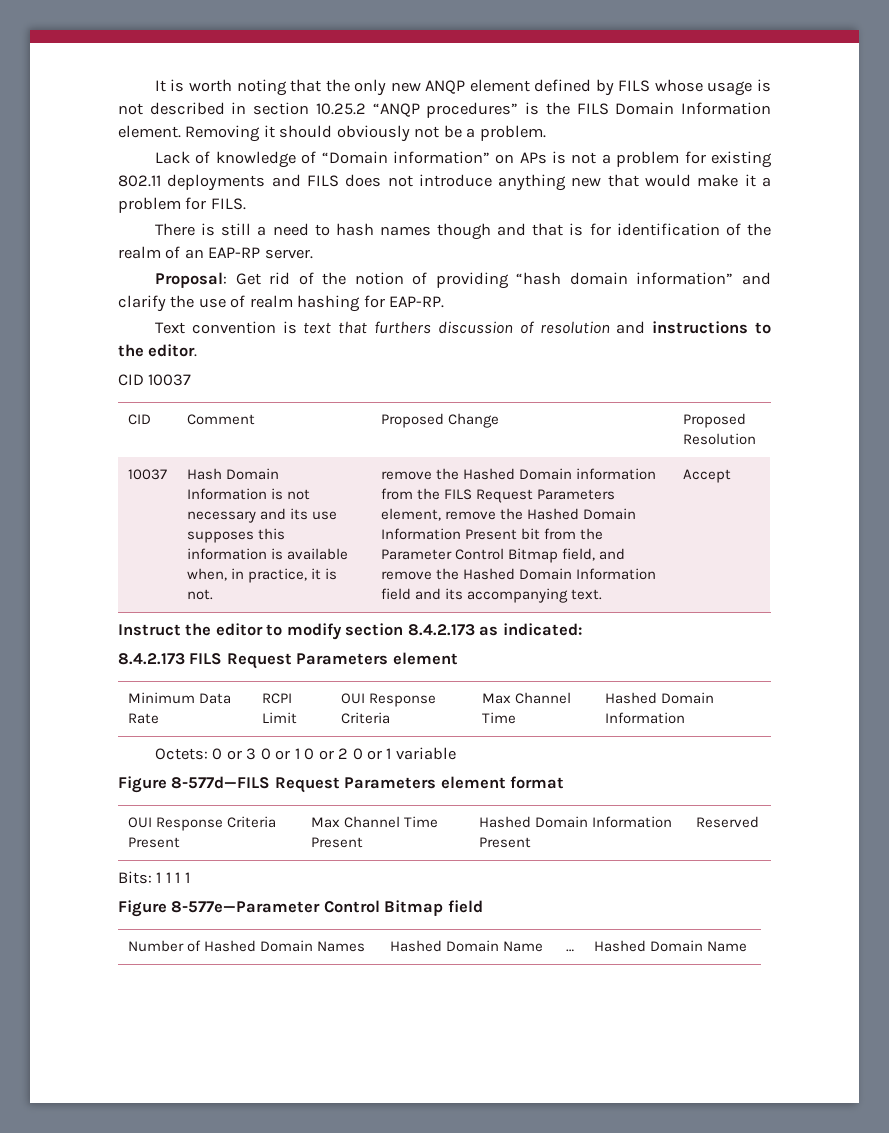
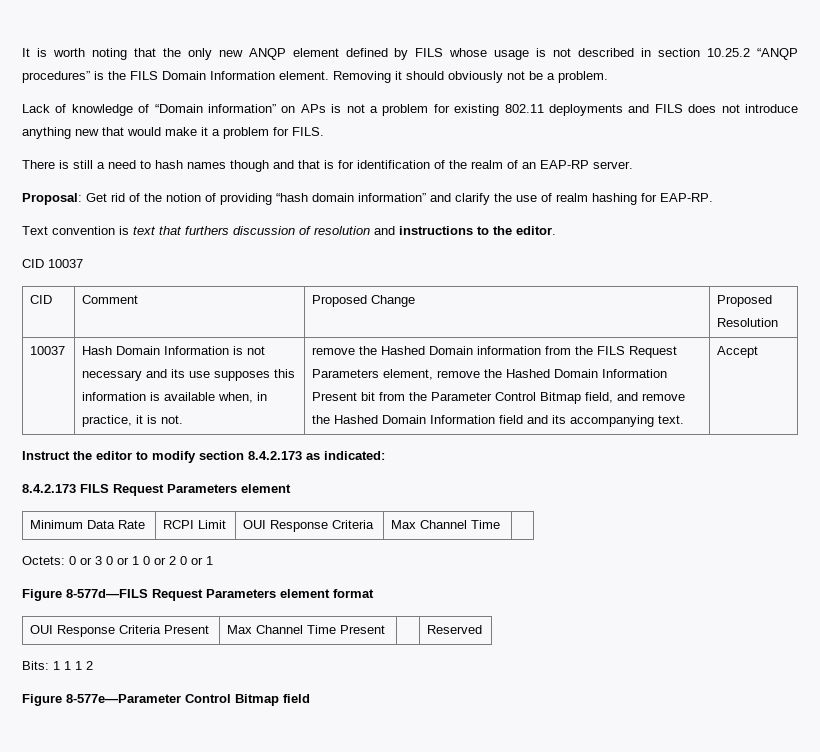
- Minimum Data Rate | RCPI Limit | OUI Response Criteria | Max Channel Time | Hashed Domain Information
+ Minimum Data Rate | RCPI Limit | OUI Response Criteria | Max Channel Time |
- Octets: 0 or 3 0 or 1 0 or 2 0 or 1 variable
+ Octets: 0 or 3 0 or 1 0 or 2 0 or 1
- OUI Response Criteria Present | Max Channel Time Present | Hashed Domain Information Present | Reserved
+ OUI Response Criteria Present | Max Channel Time Present | | Reserved
- Bits: 1 1 1 1
+ Bits: 1 1 1 2
- Number of Hashed Domain Names | Hashed Domain Name | … | Hashed Domain Name

